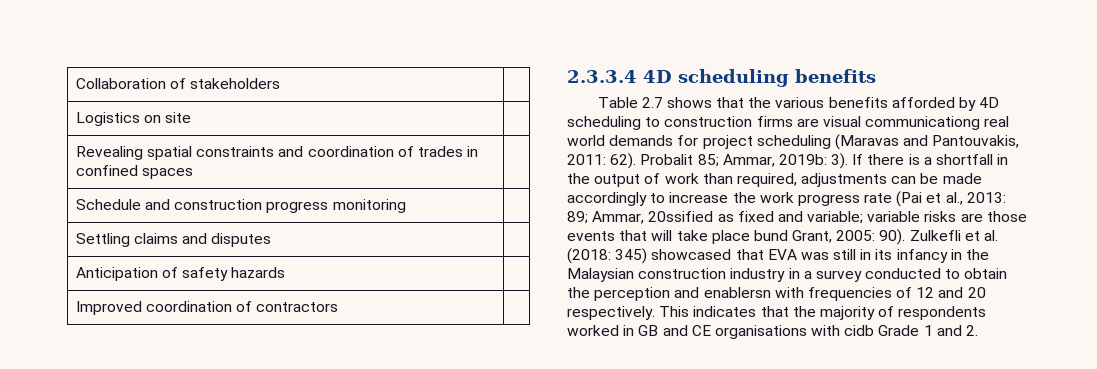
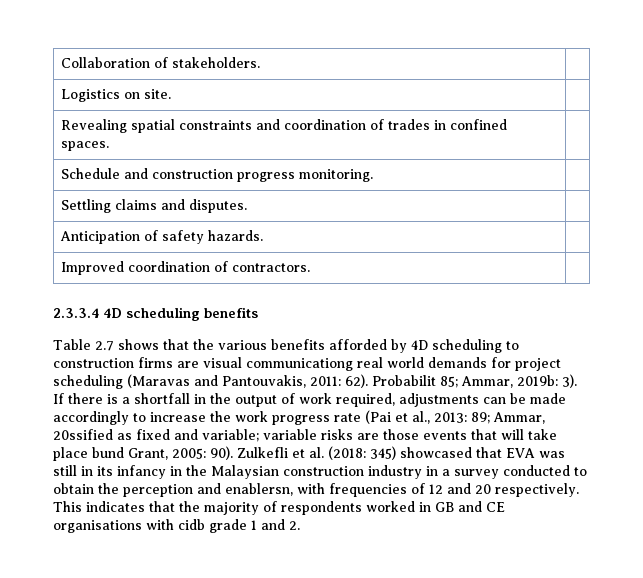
- Collaboration of stakeholders |
+ Collaboration of stakeholders. |
- Logistics on site |
+ Logistics on site. |
- Revealing spatial constraints and coordination of trades in confined spaces |
+ Revealing spatial constraints and coordination of trades in confined spaces. |
- Schedule and construction progress monitoring |
+ Schedule and construction progress monitoring. |
- Settling claims and disputes |
+ Settling claims and disputes. |
- Anticipation of safety hazards |
+ Anticipation of safety hazards. |
- Improved coordination of contractors |
+ Improved coordination of contractors. |
- Probalit 85; Ammar, 2019b: 3).
+ Probabilit 85; Ammar, 2019b: 3).
- If there is a shortfall in the output of work than required, adjustments can be made accordingly to increase the work progress rate (Pai et al., 2013: 89; Ammar, 20ssified as fixed and variable; variable risks are those events that will take place bund Grant, 2005: 90).
+ If there is a shortfall in the output of work required, adjustments can be made accordingly to increase the work progress rate (Pai et al., 2013: 89; Ammar, 20ssified as fixed and variable; variable risks are those events that will take place bund Grant, 2005: 90).
- Zulkefli et al. (2018: 345) showcased that EVA was still in its infancy in the Malaysian construction industry in a survey conducted to obtain the perception and enablersn with frequencies of 12 and 20 respectively.
+ Zulkefli et al. (2018: 345) showcased that EVA was still in its infancy in the Malaysian construction industry in a survey conducted to obtain the perception and enablersn, with frequencies of 12 and 20 respectively.
- This indicates that the majority of respondents worked in GB and CE organisations with cidb Grade 1 and 2.
+ This indicates that the majority of respondents worked in GB and CE organisations with cidb grade 1 and 2.

